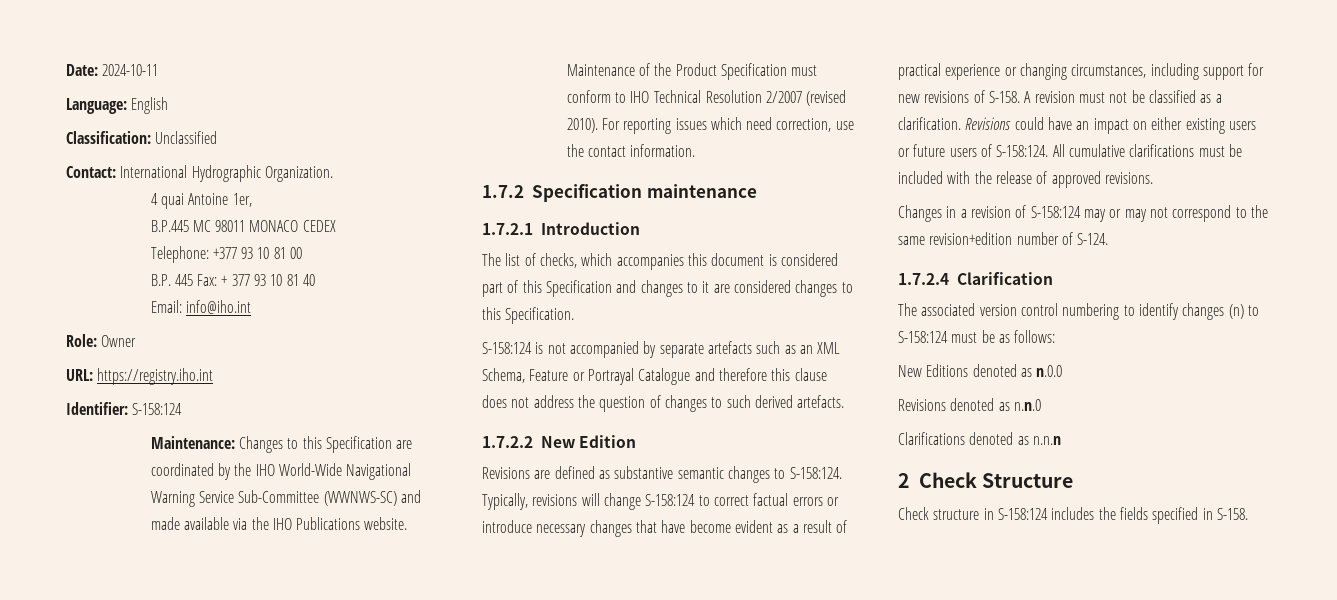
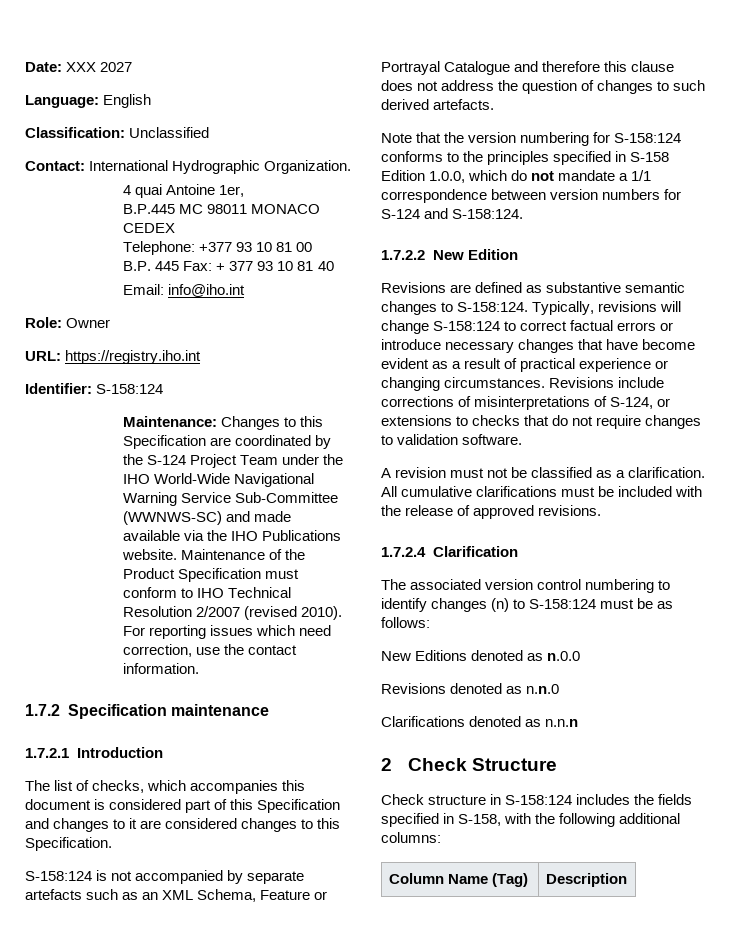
- Date: 2024-10-11
+ Date: XXX 2027
- Maintenance: Changes to this Specification are coordinated by the IHO World-Wide Navigational Warning Service Sub-Committee (WWNWS-SC) and made available via the IHO Publications website.
+ Maintenance: Changes to this Specification are coordinated by the S-124 Project Team under the IHO World-Wide Navigational Warning Service Sub-Committee (WWNWS-SC) and made available via the IHO Publications website.
+ Note that the version numbering for S-158:124 conforms to the principles specified in S-158 Edition 1.0.0, which do not mandate a 1/1 correspondence between version numbers for S-124 and S-158:124.
- Typically, revisions will change S-158:124 to correct factual errors or introduce necessary changes that have become evident as a result of practical experience or changing circumstances, including support for new revisions of S-158. A revision must not be classified as a clarification.
+ Typically, revisions will change S-158:124 to correct factual errors or introduce necessary changes that have become evident as a result of practical experience or changing circumstances. Revisions include corrections of misinterpretations of S-124, or extensions to checks that do not require changes to validation software.
+ A revision must not be classified as a clarification.
- Revisions could have an impact on either existing users or future users of S-158:124.
- Changes in a revision of S-158:124 may or may not correspond to the same revision+edition number of S-124.
- Check structure in S-158:124 includes the fields specified in S-158.
+ Check structure in S-158:124 includes the fields specified in S-158, with the following additional columns:
+ Column Name (Tag) | Description

